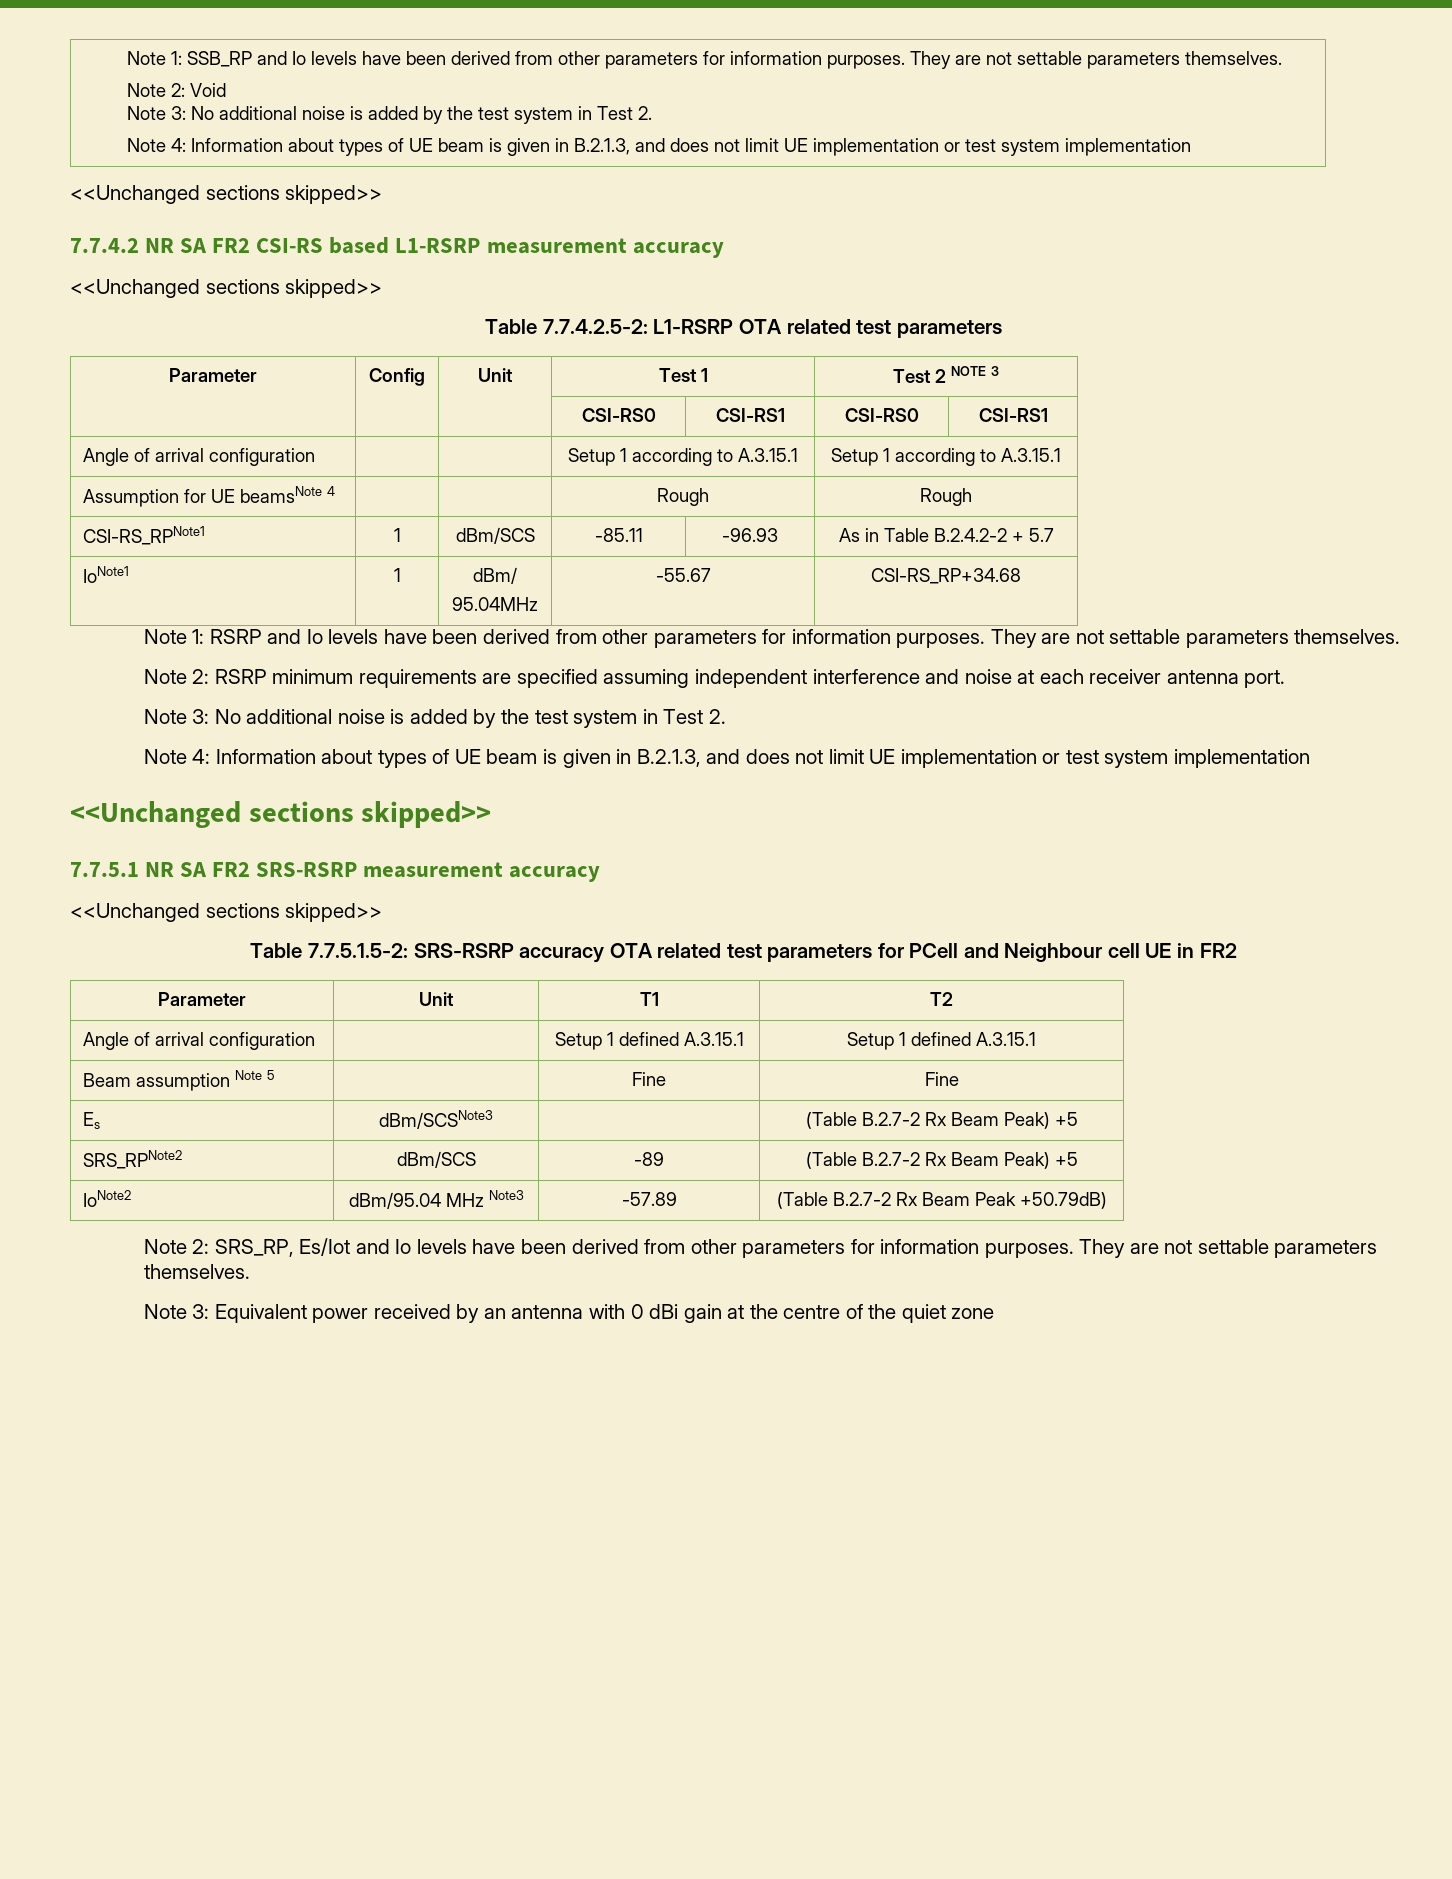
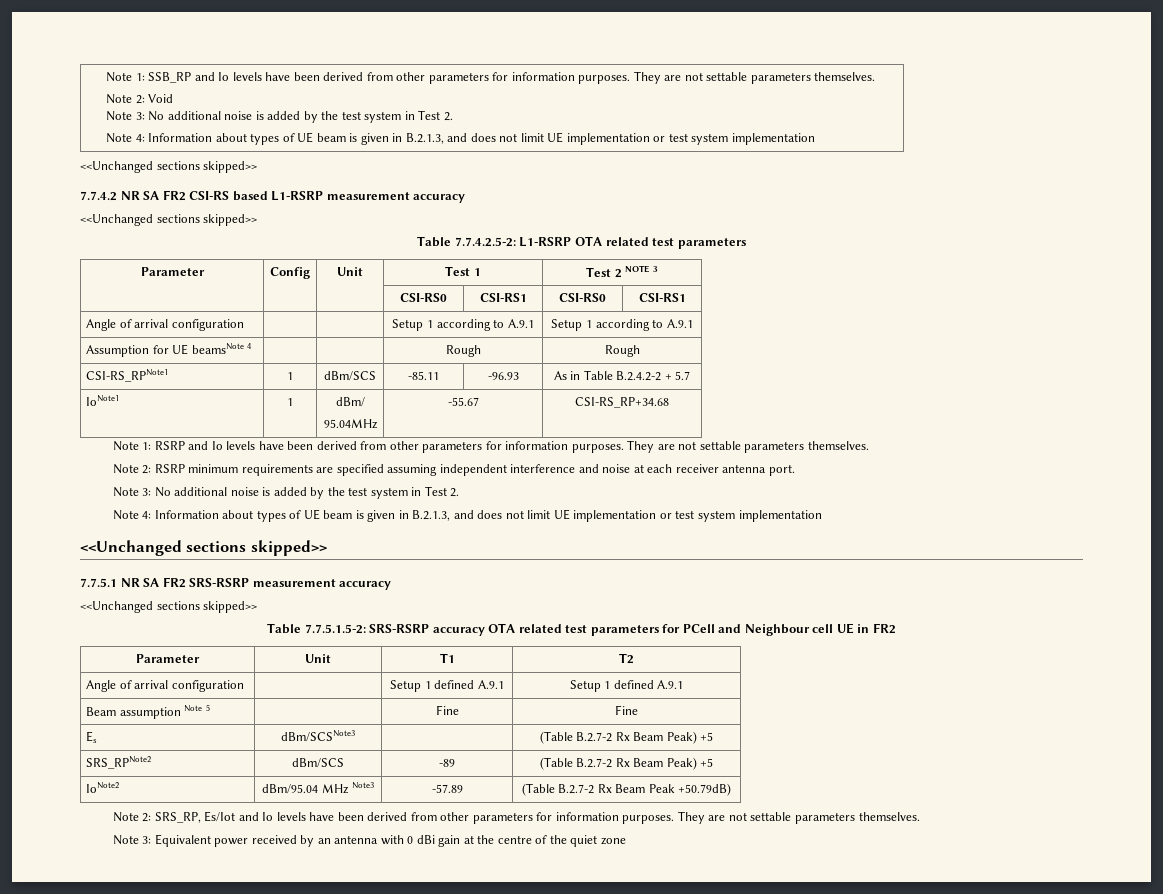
- Angle of arrival configuration | | | Setup 1 according to A.3.15.1 | Setup 1 according to A.3.15.1
+ Angle of arrival configuration | | | Setup 1 according to A.9.1 | Setup 1 according to A.9.1
- Angle of arrival configuration | | Setup 1 defined A.3.15.1 | Setup 1 defined A.3.15.1
+ Angle of arrival configuration | | Setup 1 defined A.9.1 | Setup 1 defined A.9.1

